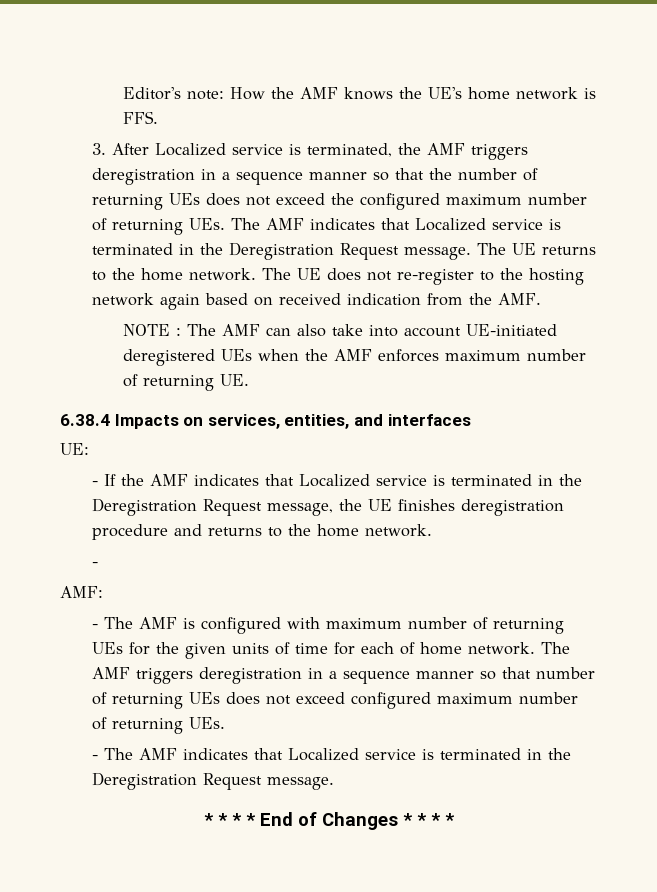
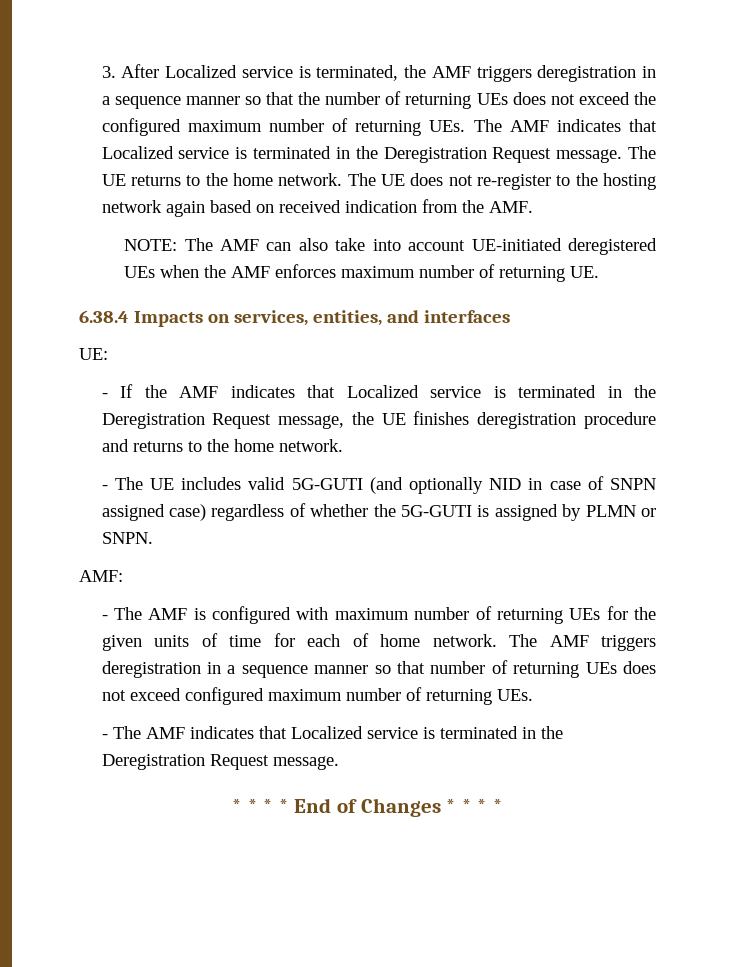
- Editor's note: How the AMF knows the UE's home network is FFS.
- NOTE : The AMF can also take into account UE-initiated deregistered UEs when the AMF enforces maximum number of returning UE.
+ NOTE: The AMF can also take into account UE-initiated deregistered UEs when the AMF enforces maximum number of returning UE.
  - If the AMF indicates that Localized service is terminated in the Deregistration Request message, the UE finishes deregistration procedure and returns to the home network.
- -
+ - The UE includes valid 5G-GUTI (and optionally NID in case of SNPN assigned case) regardless of whether the 5G-GUTI is assigned by PLMN or SNPN.

